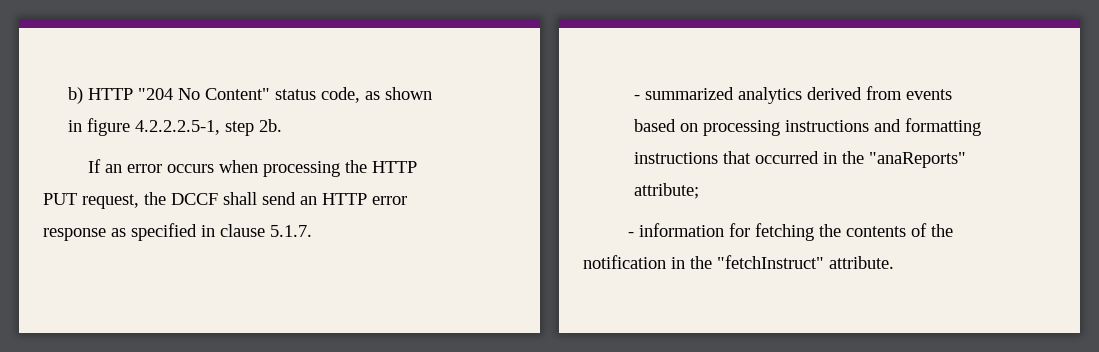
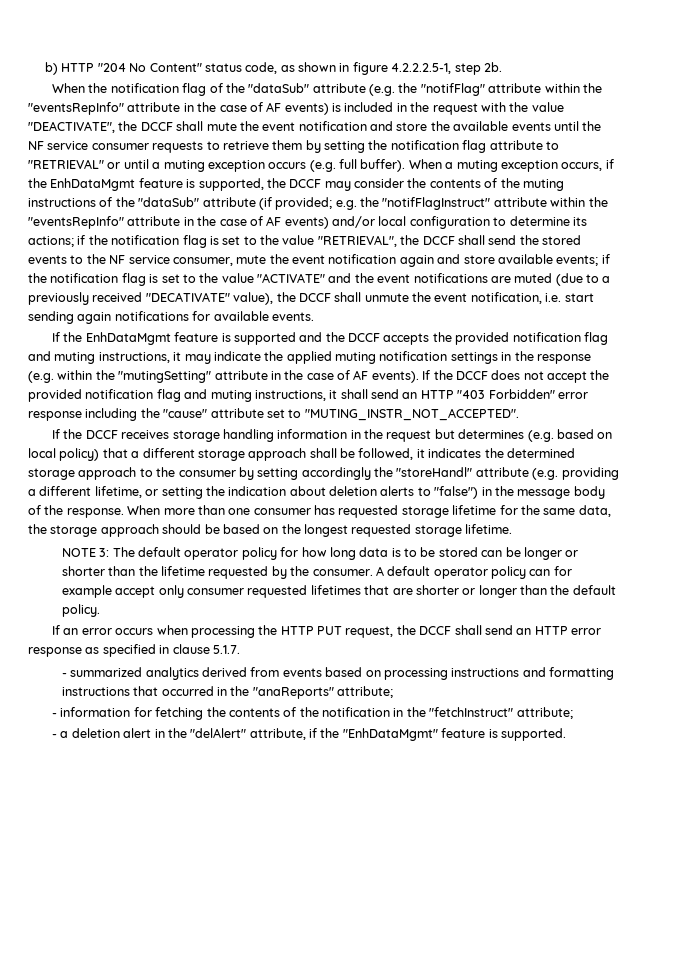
+ When the notification flag of the "dataSub" attribute (e.g. the "notifFlag" attribute within the "eventsRepInfo" attribute in the case of AF events) is included in the request with the value "DEACTIVATE", the DCCF shall mute the event notification and store the available events until the NF service consumer requests to retrieve them by setting the notification flag attribute to "RETRIEVAL" or until a muting exception occurs (e.g. full buffer). When a muting exception occurs, if the EnhDataMgmt feature is supported, the DCCF may consider the contents of the muting instructions of the "dataSub" attribute (if provided; e.g. the "notifFlagInstruct" attribute within the "eventsRepInfo" attribute in the case of AF events) and/or local configuration to determine its actions; if the notification flag is set to the value "RETRIEVAL", the DCCF shall send the stored events to the NF service consumer, mute the event notification again and store available events; if the notification flag is set to the value "ACTIVATE" and the event notifications are muted (due to a previously received "DECATIVATE" value), the DCCF shall unmute the event notification, i.e. start sending again notifications for available events.
+ If the EnhDataMgmt feature is supported and the DCCF accepts the provided notification flag and muting instructions, it may indicate the applied muting notification settings in the response (e.g. within the "mutingSetting" attribute in the case of AF events). If the DCCF does not accept the provided notification flag and muting instructions, it shall send an HTTP "403 Forbidden" error response including the "cause" attribute set to "MUTING_INSTR_NOT_ACCEPTED".
+ If the DCCF receives storage handling information in the request but determines (e.g. based on local policy) that a different storage approach shall be followed, it indicates the determined storage approach to the consumer by setting accordingly the "storeHandl" attribute (e.g. providing a different lifetime, or setting the indication about deletion alerts to "false") in the message body of the response. When more than one consumer has requested storage lifetime for the same data, the storage approach should be based on the longest requested storage lifetime.
+ NOTE 3: The default operator policy for how long data is to be stored can be longer or shorter than the lifetime requested by the consumer. A default operator policy can for example accept only consumer requested lifetimes that are shorter or longer than the default policy.
- - information for fetching the contents of the notification in the "fetchInstruct" attribute.
+ - information for fetching the contents of the notification in the "fetchInstruct" attribute;
+ - a deletion alert in the "delAlert" attribute, if the "EnhDataMgmt" feature is supported.

